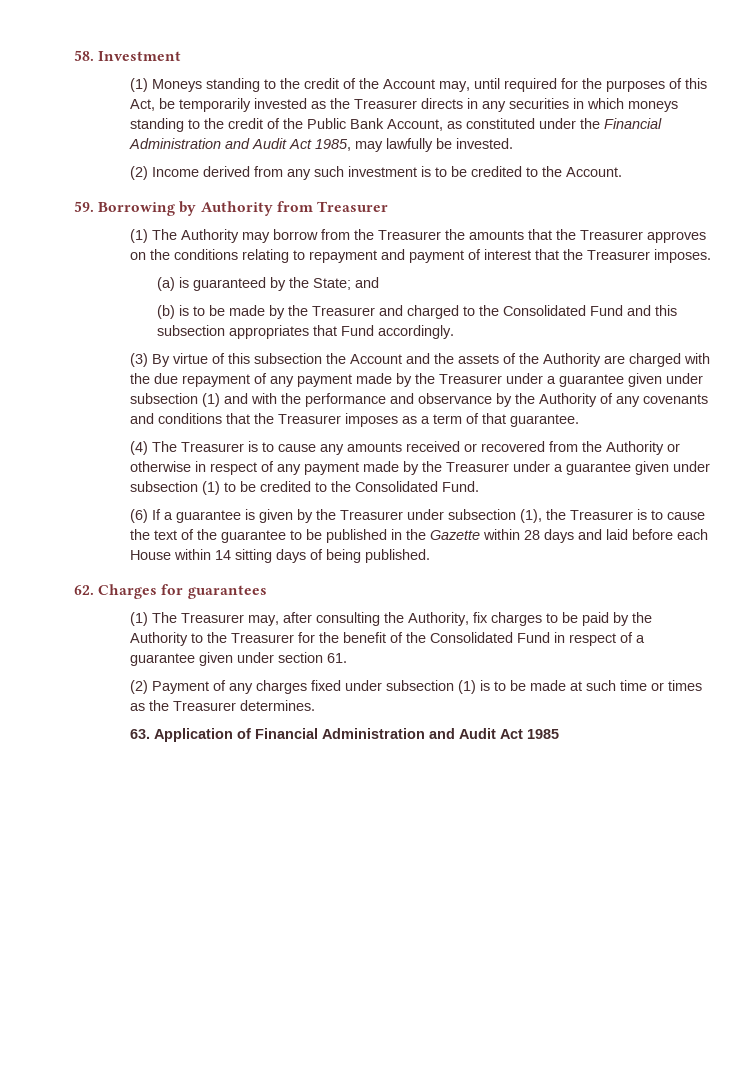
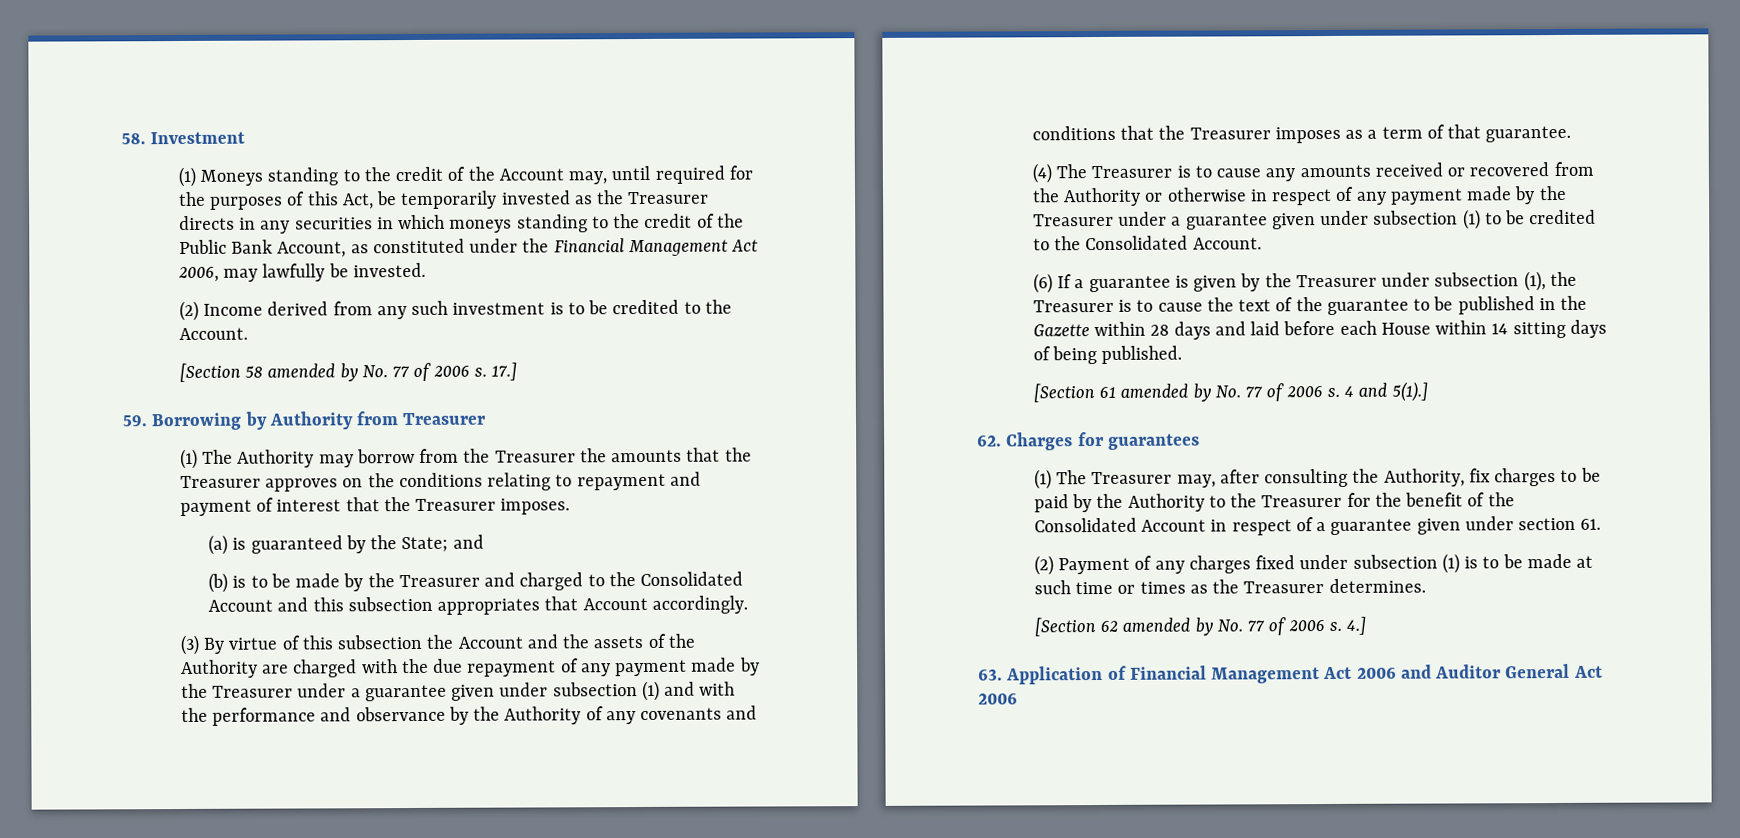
- (1) Moneys standing to the credit of the Account may, until required for the purposes of this Act, be temporarily invested as the Treasurer directs in any securities in which moneys standing to the credit of the Public Bank Account, as constituted under the Financial Administration and Audit Act 1985, may lawfully be invested.
+ (1) Moneys standing to the credit of the Account may, until required for the purposes of this Act, be temporarily invested as the Treasurer directs in any securities in which moneys standing to the credit of the Public Bank Account, as constituted under the Financial Management Act 2006, may lawfully be invested.
+ [Section 58 amended by No. 77 of 2006 s. 17.]
- (b) is to be made by the Treasurer and charged to the Consolidated Fund and this subsection appropriates that Fund accordingly.
+ (b) is to be made by the Treasurer and charged to the Consolidated Account and this subsection appropriates that Account accordingly.
- (4) The Treasurer is to cause any amounts received or recovered from the Authority or otherwise in respect of any payment made by the Treasurer under a guarantee given under subsection (1) to be credited to the Consolidated Fund.
+ (4) The Treasurer is to cause any amounts received or recovered from the Authority or otherwise in respect of any payment made by the Treasurer under a guarantee given under subsection (1) to be credited to the Consolidated Account.
+ [Section 61 amended by No. 77 of 2006 s. 4 and 5(1).]
- (1) The Treasurer may, after consulting the Authority, fix charges to be paid by the Authority to the Treasurer for the benefit of the Consolidated Fund in respect of a guarantee given under section 61.
+ (1) The Treasurer may, after consulting the Authority, fix charges to be paid by the Authority to the Treasurer for the benefit of the Consolidated Account in respect of a guarantee given under section 61.
- 63. Application of Financial Administration and Audit Act 1985
+ [Section 62 amended by No. 77 of 2006 s. 4.]
+ 63. Application of Financial Management Act 2006 and Auditor General Act 2006

